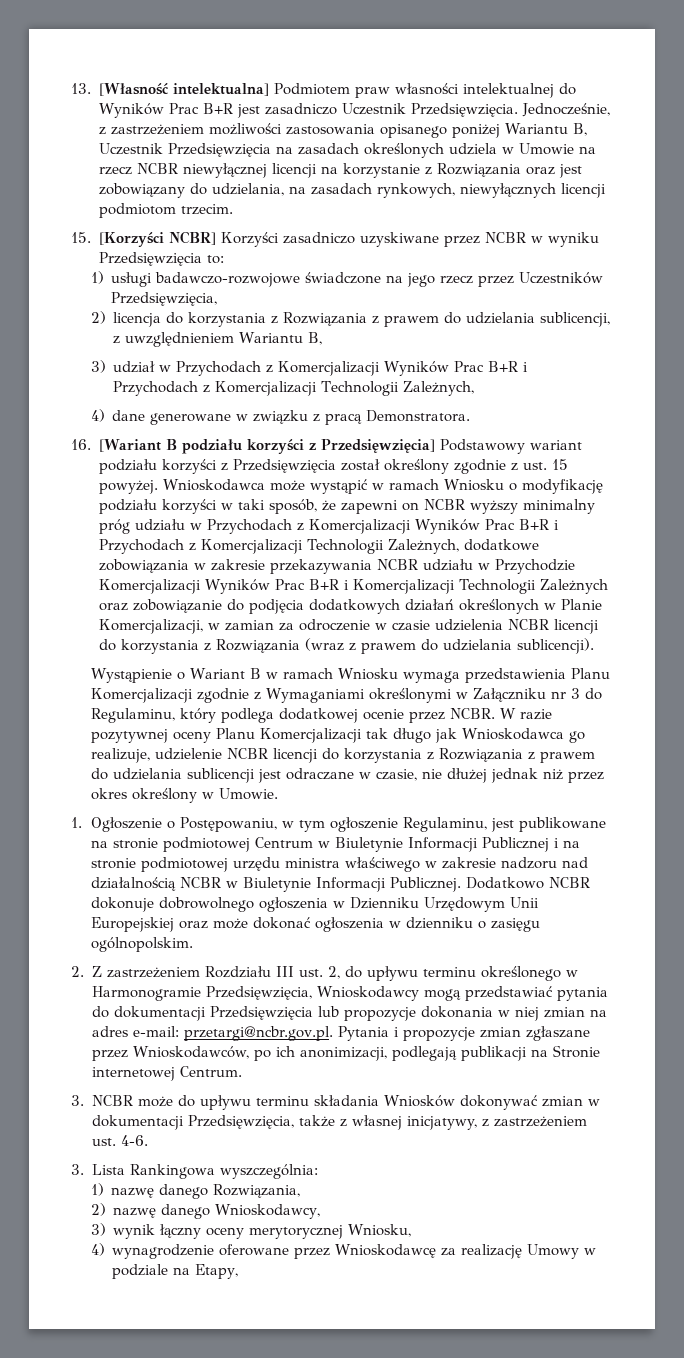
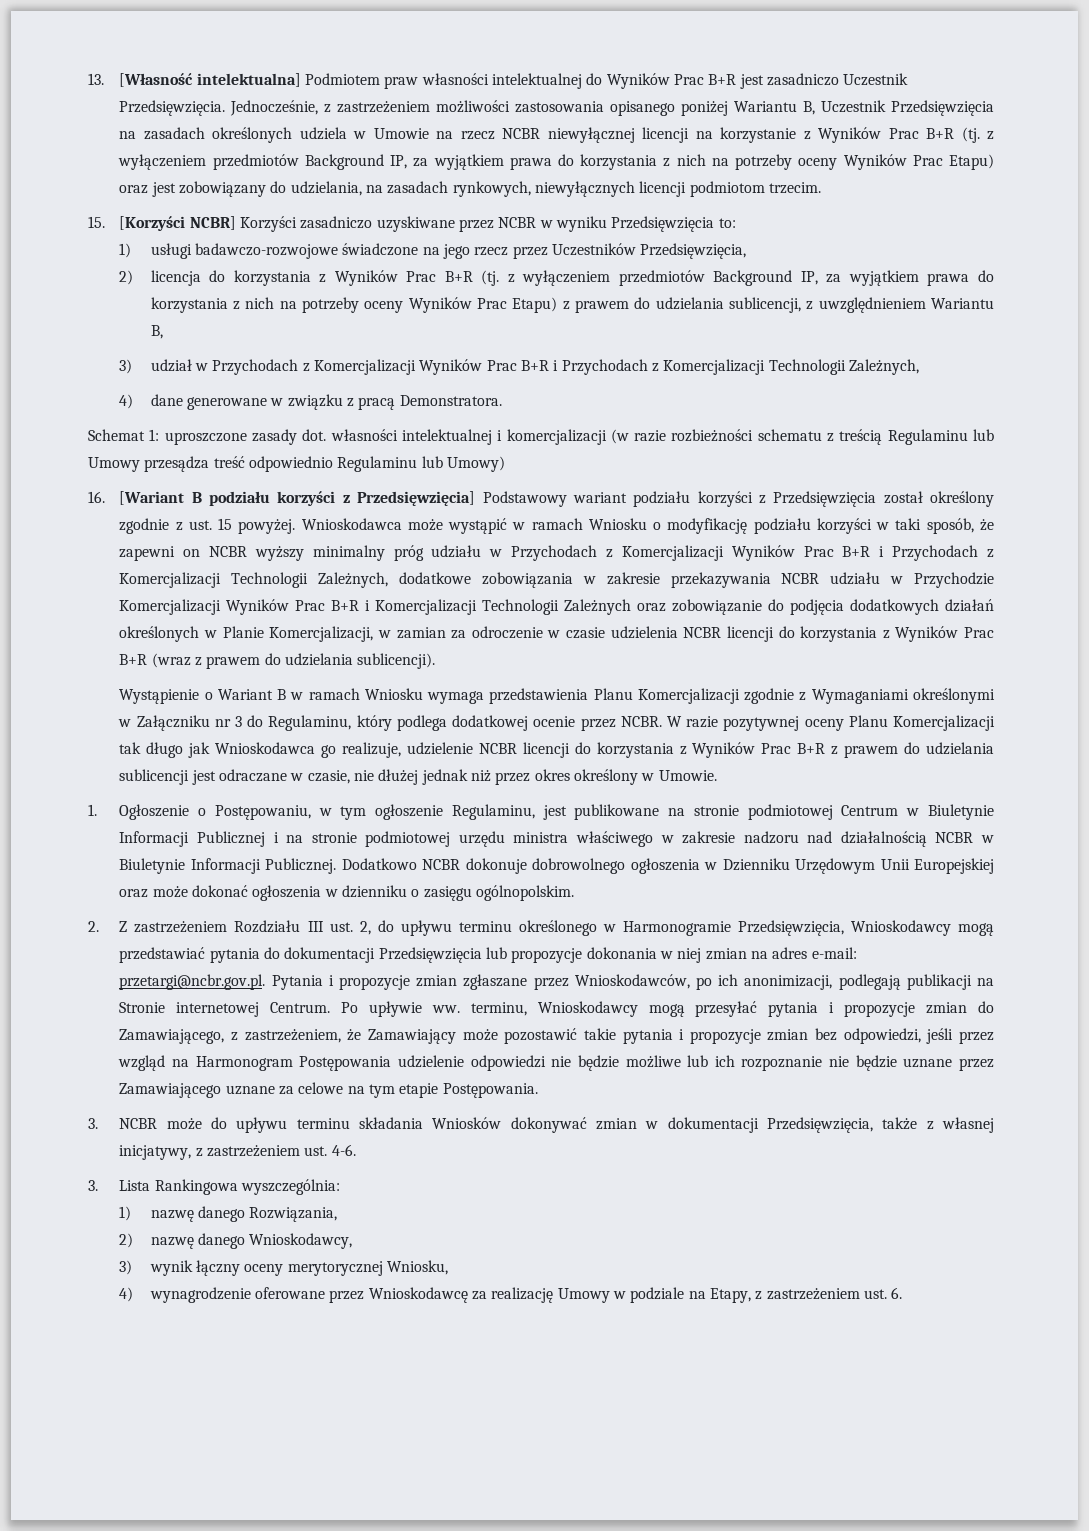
- Jednocześnie, z zastrzeżeniem możliwości zastosowania opisanego poniżej Wariantu B, Uczestnik Przedsięwzięcia na zasadach określonych udziela w Umowie na rzecz NCBR niewyłącznej licencji na korzystanie z Rozwiązania oraz jest zobowiązany do udzielania, na zasadach rynkowych, niewyłącznych licencji podmiotom trzecim.
+ Jednocześnie, z zastrzeżeniem możliwości zastosowania opisanego poniżej Wariantu B, Uczestnik Przedsięwzięcia na zasadach określonych udziela w Umowie na rzecz NCBR niewyłącznej licencji na korzystanie z Wyników Prac B+R (tj. z wyłączeniem przedmiotów Background IP, za wyjątkiem prawa do korzystania z nich na potrzeby oceny Wyników Prac Etapu) oraz jest zobowiązany do udzielania, na zasadach rynkowych, niewyłącznych licencji podmiotom trzecim.
- 2) licencja do korzystania z Rozwiązania z prawem do udzielania sublicencji, z uwzględnieniem Wariantu B,
+ 2) licencja do korzystania z Wyników Prac B+R (tj. z wyłączeniem przedmiotów Background IP, za wyjątkiem prawa do korzystania z nich na potrzeby oceny Wyników Prac Etapu) z prawem do udzielania sublicencji, z uwzględnieniem Wariantu B,
+ Schemat 1: uproszczone zasady dot. własności intelektualnej i komercjalizacji (w razie rozbieżności schematu z treścią Regulaminu lub Umowy przesądza treść odpowiednio Regulaminu lub Umowy)
- Wnioskodawca może wystąpić w ramach Wniosku o modyfikację podziału korzyści w taki sposób, że zapewni on NCBR wyższy minimalny próg udziału w Przychodach z Komercjalizacji Wyników Prac B+R i Przychodach z Komercjalizacji Technologii Zależnych, dodatkowe zobowiązania w zakresie przekazywania NCBR udziału w Przychodzie Komercjalizacji Wyników Prac B+R i Komercjalizacji Technologii Zależnych oraz zobowiązanie do podjęcia dodatkowych działań określonych w Planie Komercjalizacji, w zamian za odroczenie w czasie udzielenia NCBR licencji do korzystania z Rozwiązania (wraz z prawem do udzielania sublicencji).
+ Wnioskodawca może wystąpić w ramach Wniosku o modyfikację podziału korzyści w taki sposób, że zapewni on NCBR wyższy minimalny próg udziału w Przychodach z Komercjalizacji Wyników Prac B+R i Przychodach z Komercjalizacji Technologii Zależnych, dodatkowe zobowiązania w zakresie przekazywania NCBR udziału w Przychodzie Komercjalizacji Wyników Prac B+R i Komercjalizacji Technologii Zależnych oraz zobowiązanie do podjęcia dodatkowych działań określonych w Planie Komercjalizacji, w zamian za odroczenie w czasie udzielenia NCBR licencji do korzystania z Wyników Prac B+R (wraz z prawem do udzielania sublicencji).
- W razie pozytywnej oceny Planu Komercjalizacji tak długo jak Wnioskodawca go realizuje, udzielenie NCBR licencji do korzystania z Rozwiązania z prawem do udzielania sublicencji jest odraczane w czasie, nie dłużej jednak niż przez okres określony w Umowie.
+ W razie pozytywnej oceny Planu Komercjalizacji tak długo jak Wnioskodawca go realizuje, udzielenie NCBR licencji do korzystania z Wyników Prac B+R z prawem do udzielania sublicencji jest odraczane w czasie, nie dłużej jednak niż przez okres określony w Umowie.
+ Po upływie ww. terminu, Wnioskodawcy mogą przesyłać pytania i propozycje zmian do Zamawiającego, z zastrzeżeniem, że Zamawiający może pozostawić takie pytania i propozycje zmian bez odpowiedzi, jeśli przez wzgląd na Harmonogram Postępowania udzielenie odpowiedzi nie będzie możliwe lub ich rozpoznanie nie będzie uznane przez Zamawiającego uznane za celowe na tym etapie Postępowania.
- 4) wynagrodzenie oferowane przez Wnioskodawcę za realizację Umowy w podziale na Etapy,
+ 4) wynagrodzenie oferowane przez Wnioskodawcę za realizację Umowy w podziale na Etapy, z zastrzeżeniem ust. 6.

